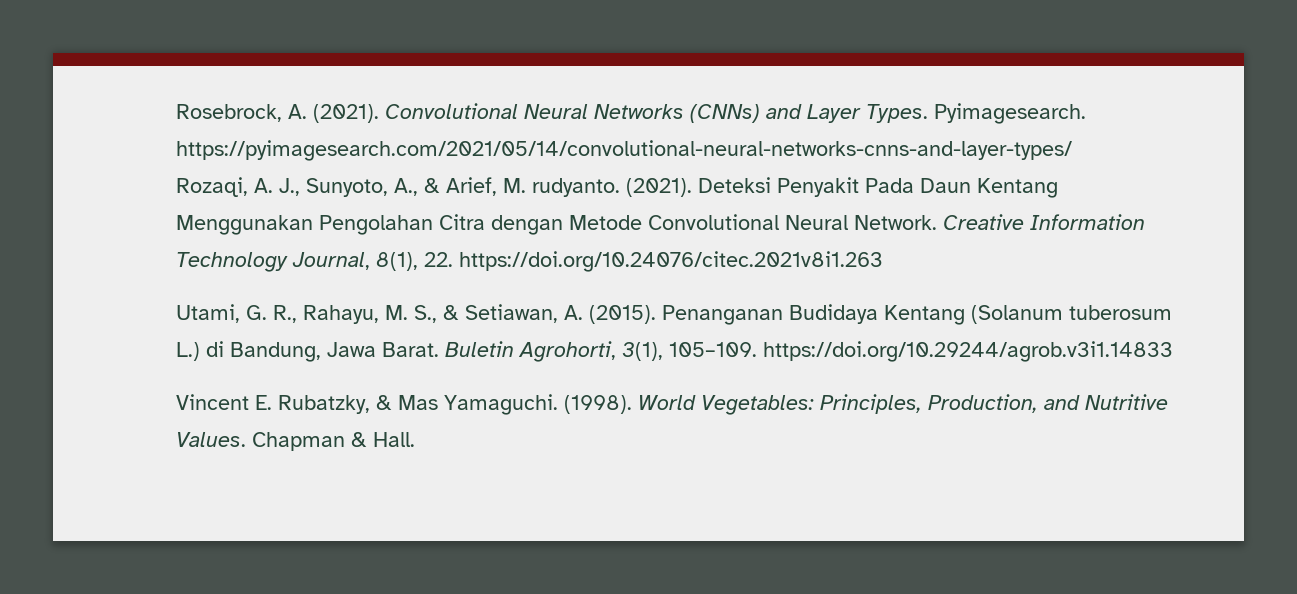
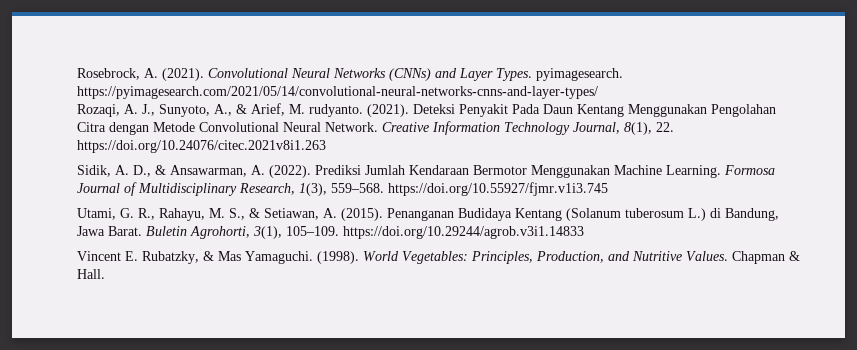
- Convolutional Neural Networks (CNNs) and Layer Types. Pyimagesearch. https://pyimagesearch.com/2021/05/14/convolutional-neural-networks-cnns-and-layer-types/
+ Convolutional Neural Networks (CNNs) and Layer Types. pyimagesearch. https://pyimagesearch.com/2021/05/14/convolutional-neural-networks-cnns-and-layer-types/
+ Sidik, A. D., & Ansawarman, A. (2022). Prediksi Jumlah Kendaraan Bermotor Menggunakan Machine Learning. Formosa Journal of Multidisciplinary Research, 1(3), 559–568. https://doi.org/10.55927/fjmr.v1i3.745

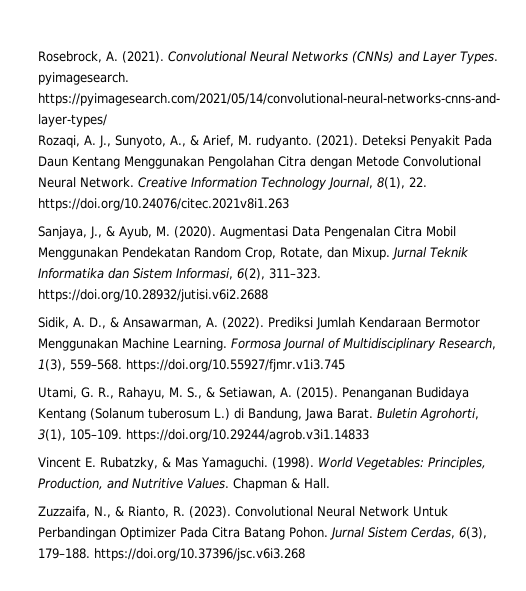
+ Sanjaya, J., & Ayub, M. (2020). Augmentasi Data Pengenalan Citra Mobil Menggunakan Pendekatan Random Crop, Rotate, dan Mixup. Jurnal Teknik Informatika dan Sistem Informasi, 6(2), 311–323. https://doi.org/10.28932/jutisi.v6i2.2688
+ Zuzzaifa, N., & Rianto, R. (2023). Convolutional Neural Network Untuk Perbandingan Optimizer Pada Citra Batang Pohon. Jurnal Sistem Cerdas, 6(3), 179–188. https://doi.org/10.37396/jsc.v6i3.268

